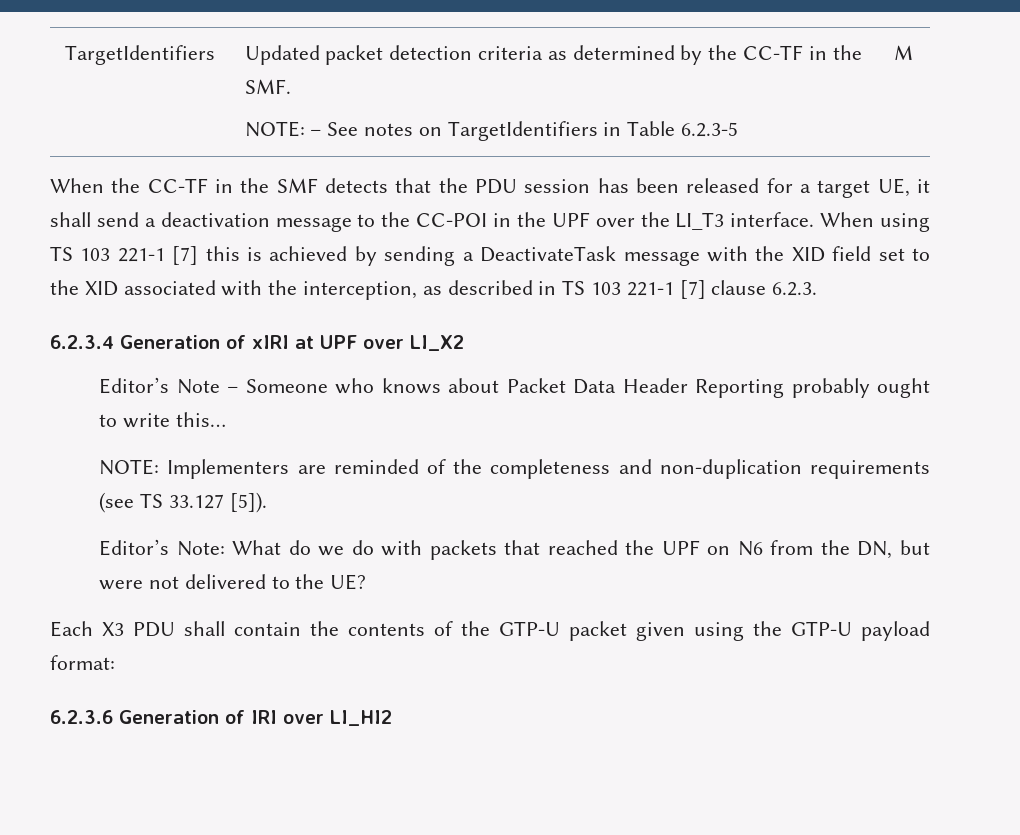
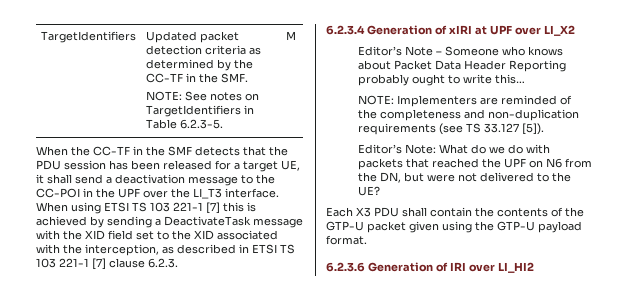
  TargetIdentifiers | Updated packet detection criteria as determined by the CC-TF in the SMF.
- NOTE: – See notes on TargetIdentifiers in Table 6.2.3-5 | M
+ NOTE: See notes on TargetIdentifiers in Table 6.2.3-5. | M
- When using TS 103 221-1 [7] this is achieved by sending a DeactivateTask message with the XID field set to the XID associated with the interception, as described in TS 103 221-1 [7] clause 6.2.3.
+ When using ETSI TS 103 221-1 [7] this is achieved by sending a DeactivateTask message with the XID field set to the XID associated with the interception, as described in ETSI TS 103 221-1 [7] clause 6.2.3.
- Each X3 PDU shall contain the contents of the GTP-U packet given using the GTP-U payload format:
+ Each X3 PDU shall contain the contents of the GTP-U packet given using the GTP-U payload format.

